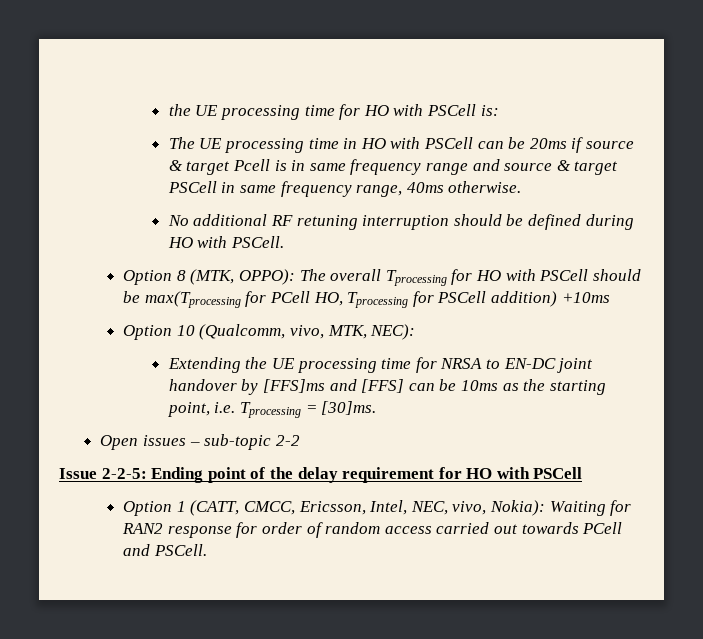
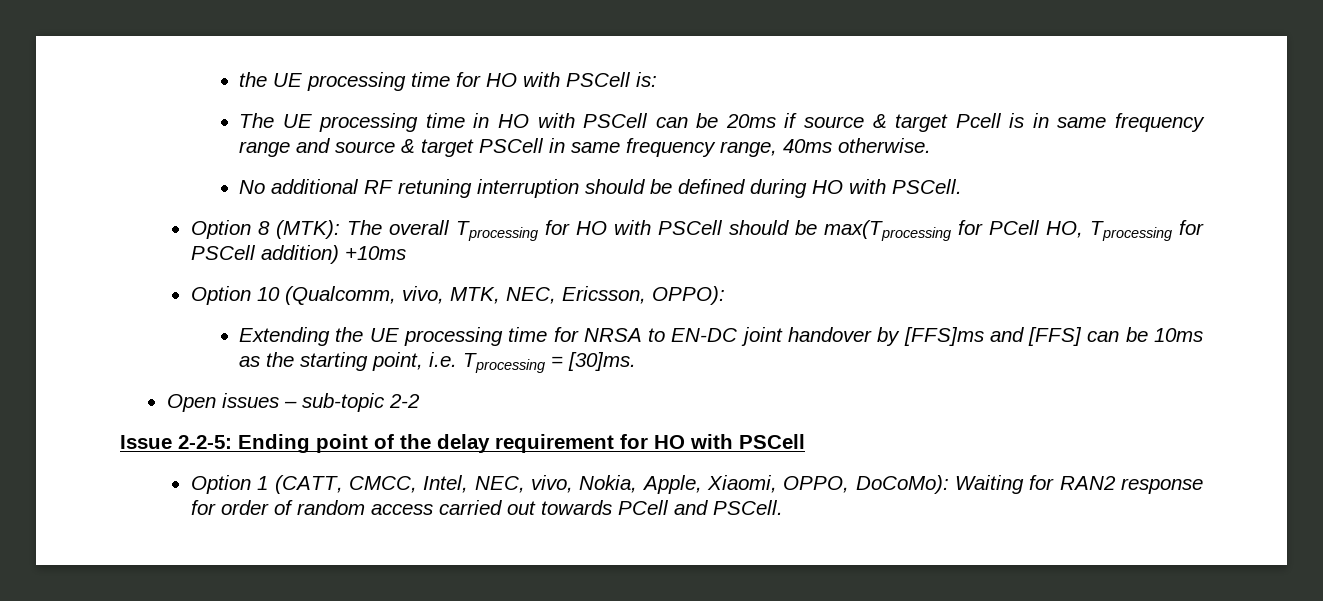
- Option 8 (MTK, OPPO): The overall Tprocessing for HO with PSCell should be max(Tprocessing for PCell HO, Tprocessing for PSCell addition) +10ms
+ Option 8 (MTK): The overall Tprocessing for HO with PSCell should be max(Tprocessing for PCell HO, Tprocessing for PSCell addition) +10ms
- Option 10 (Qualcomm, vivo, MTK, NEC):
+ Option 10 (Qualcomm, vivo, MTK, NEC, Ericsson, OPPO):
- Option 1 (CATT, CMCC, Ericsson, Intel, NEC, vivo, Nokia): Waiting for RAN2 response for order of random access carried out towards PCell and PSCell.
+ Option 1 (CATT, CMCC, Intel, NEC, vivo, Nokia, Apple, Xiaomi, OPPO, DoCoMo): Waiting for RAN2 response for order of random access carried out towards PCell and PSCell.

